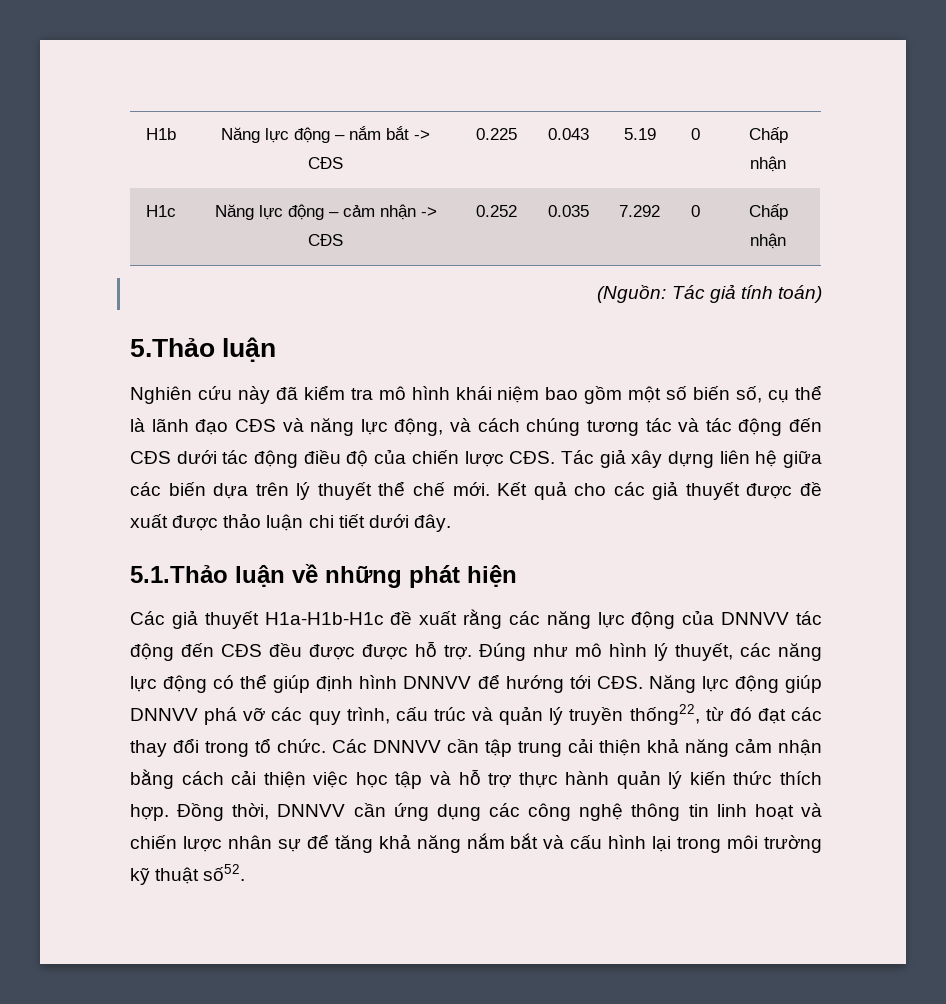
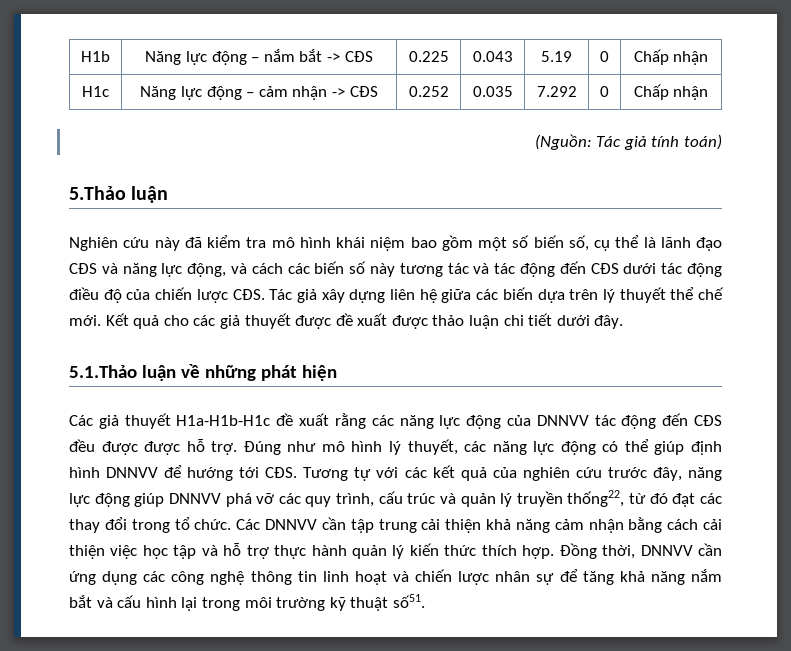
- Nghiên cứu này đã kiểm tra mô hình khái niệm bao gồm một số biến số, cụ thể là lãnh đạo CĐS và năng lực động, và cách chúng tương tác và tác động đến CĐS dưới tác động điều độ của chiến lược CĐS. Tác giả xây dựng liên hệ giữa các biến dựa trên lý thuyết thể chế mới.
+ Nghiên cứu này đã kiểm tra mô hình khái niệm bao gồm một số biến số, cụ thể là lãnh đạo CĐS và năng lực động, và cách các biến số này tương tác và tác động đến CĐS dưới tác động điều độ của chiến lược CĐS. Tác giả xây dựng liên hệ giữa các biến dựa trên lý thuyết thể chế mới.
- Đúng như mô hình lý thuyết, các năng lực động có thể giúp định hình DNNVV để hướng tới CĐS. Năng lực động giúp DNNVV phá vỡ các quy trình, cấu trúc và quản lý truyền thống22, từ đó đạt các thay đổi trong tổ chức.
+ Đúng như mô hình lý thuyết, các năng lực động có thể giúp định hình DNNVV để hướng tới CĐS. Tương tự với các kết quả của nghiên cứu trước đây, năng lực động giúp DNNVV phá vỡ các quy trình, cấu trúc và quản lý truyền thống22, từ đó đạt các thay đổi trong tổ chức.
- Đồng thời, DNNVV cần ứng dụng các công nghệ thông tin linh hoạt và chiến lược nhân sự để tăng khả năng nắm bắt và cấu hình lại trong môi trường kỹ thuật số52.
+ Đồng thời, DNNVV cần ứng dụng các công nghệ thông tin linh hoạt và chiến lược nhân sự để tăng khả năng nắm bắt và cấu hình lại trong môi trường kỹ thuật số51.

